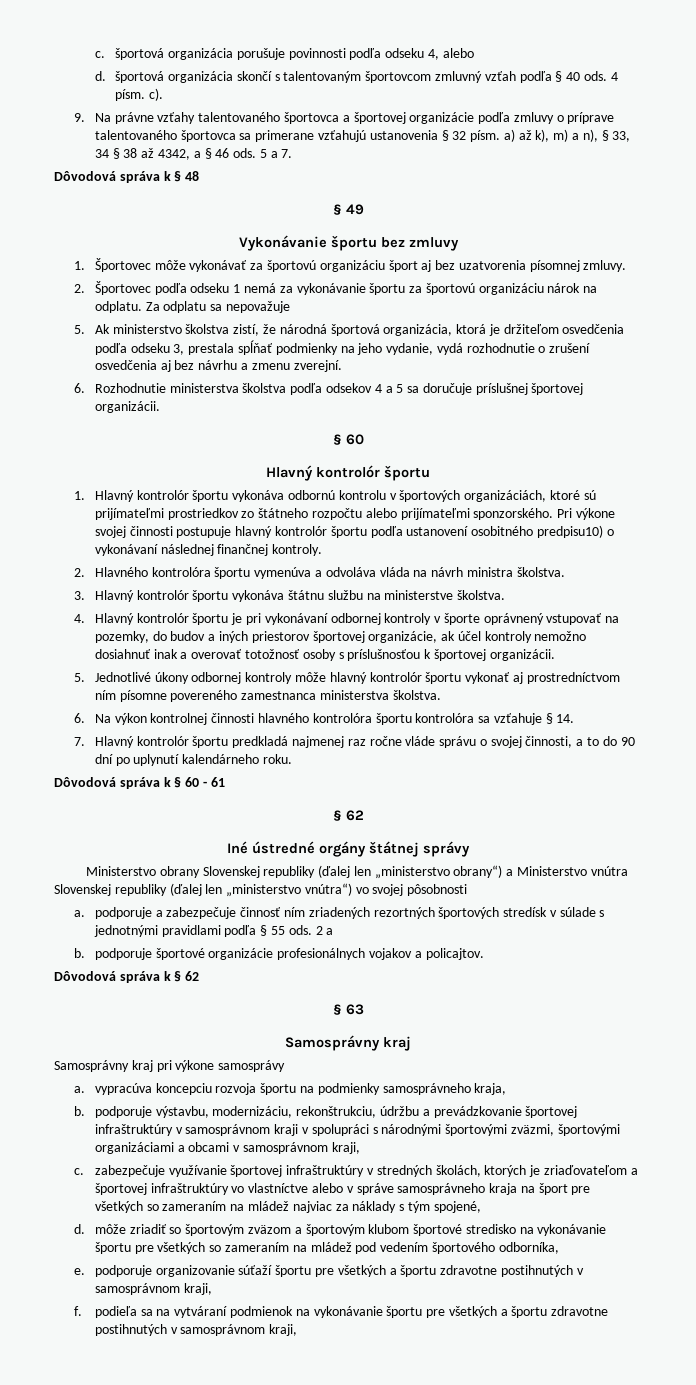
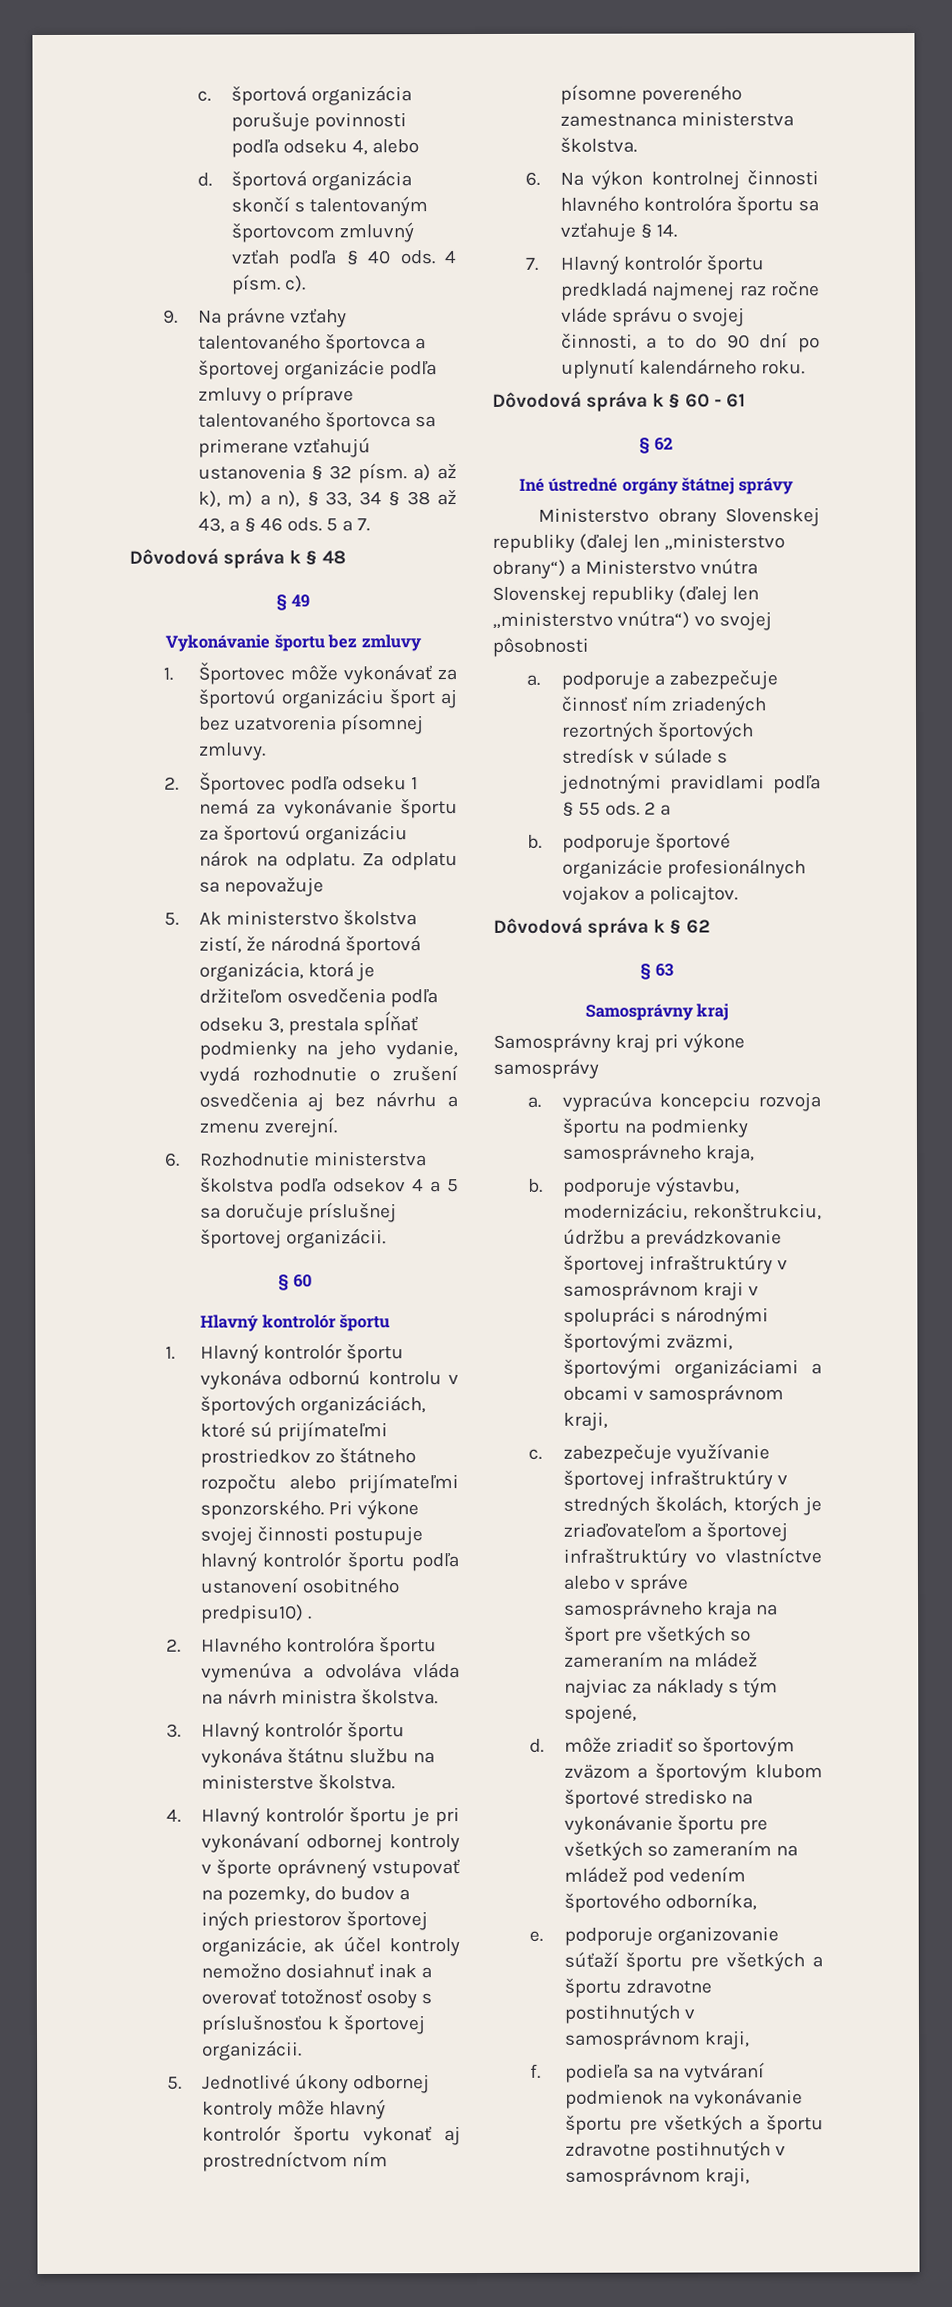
- 9. Na právne vzťahy talentovaného športovca a športovej organizácie podľa zmluvy o príprave talentovaného športovca sa primerane vzťahujú ustanovenia § 32 písm. a) až k), m) a n), § 33, 34 § 38 až 4342, a § 46 ods.
+ 9. Na právne vzťahy talentovaného športovca a športovej organizácie podľa zmluvy o príprave talentovaného športovca sa primerane vzťahujú ustanovenia § 32 písm. a) až k), m) a n), § 33, 34 § 38 až 43, a § 46 ods.
- Pri výkone svojej činnosti postupuje hlavný kontrolór športu podľa ustanovení osobitného predpisu10) o vykonávaní následnej finančnej kontroly.
+ Pri výkone svojej činnosti postupuje hlavný kontrolór športu podľa ustanovení osobitného predpisu10) .
- 6. Na výkon kontrolnej činnosti hlavného kontrolóra športu kontrolóra sa vzťahuje § 14.
+ 6. Na výkon kontrolnej činnosti hlavného kontrolóra športu sa vzťahuje § 14.

